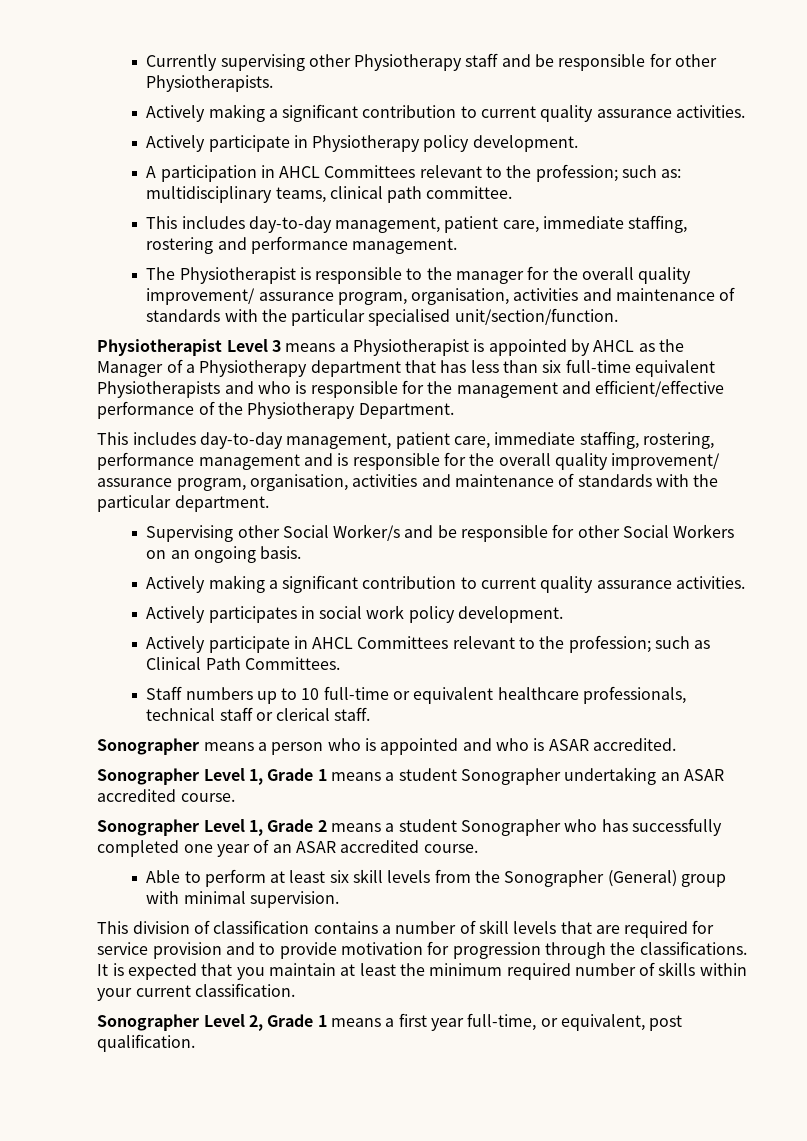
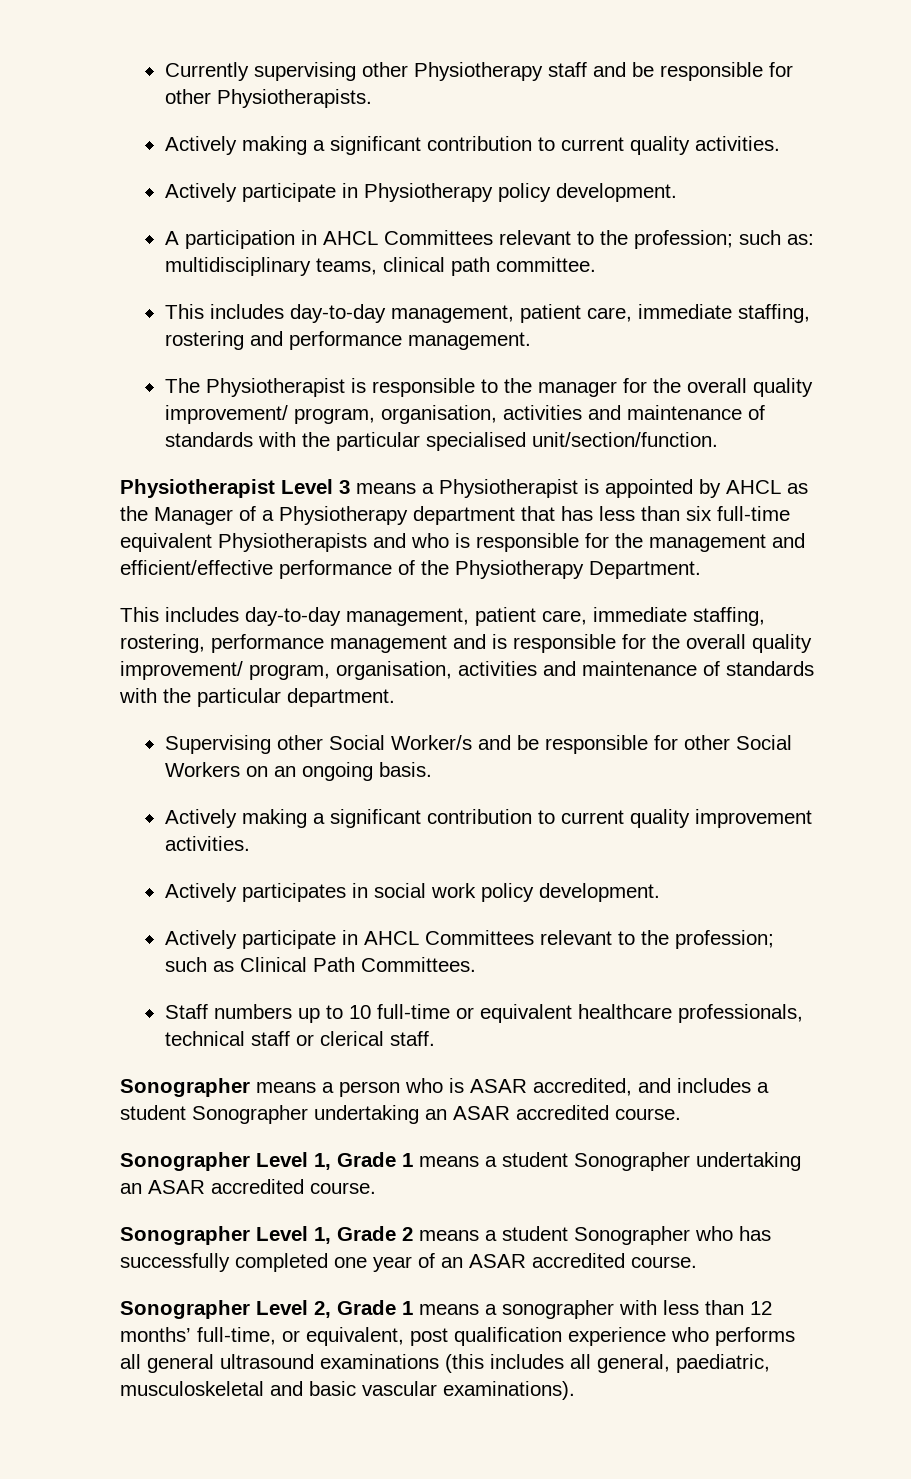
  Currently supervising other Physiotherapy staff and be responsible for other Physiotherapists.
- Actively making a significant contribution to current quality assurance activities.
+ Actively making a significant contribution to current quality activities.
- The Physiotherapist is responsible to the manager for the overall quality improvement/ assurance program, organisation, activities and maintenance of standards with the particular specialised unit/section/function.
+ The Physiotherapist is responsible to the manager for the overall quality improvement/ program, organisation, activities and maintenance of standards with the particular specialised unit/section/function.
- This includes day-to-day management, patient care, immediate staffing, rostering, performance management and is responsible for the overall quality improvement/ assurance program, organisation, activities and maintenance of standards with the particular department.
+ This includes day-to-day management, patient care, immediate staffing, rostering, performance management and is responsible for the overall quality improvement/ program, organisation, activities and maintenance of standards with the particular department.
  Supervising other Social Worker/s and be responsible for other Social Workers on an ongoing basis.
- Actively making a significant contribution to current quality assurance activities.
+ Actively making a significant contribution to current quality improvement activities.
- Sonographer means a person who is appointed and who is ASAR accredited.
+ Sonographer means a person who is ASAR accredited, and includes a student Sonographer undertaking an ASAR accredited course.
- Able to perform at least six skill levels from the Sonographer (General) group with minimal supervision.
- This division of classification contains a number of skill levels that are required for service provision and to provide motivation for progression through the classifications. It is expected that you maintain at least the minimum required number of skills within your current classification.
- Sonographer Level 2, Grade 1 means a first year full-time, or equivalent, post qualification.
+ Sonographer Level 2, Grade 1 means a sonographer with less than 12 months’ full-time, or equivalent, post qualification experience who performs all general ultrasound examinations (this includes all general, paediatric, musculoskeletal and basic vascular examinations).

